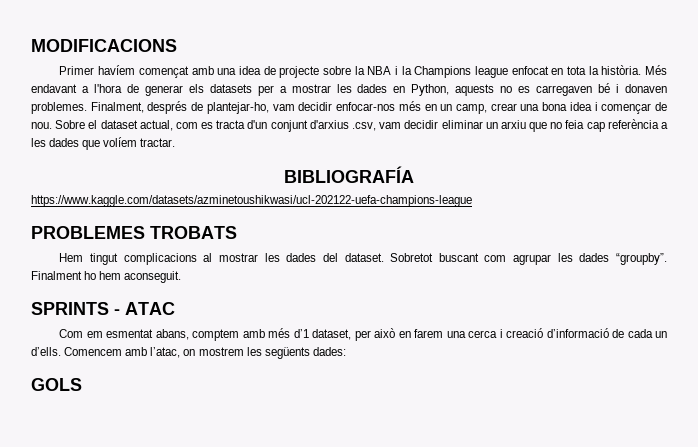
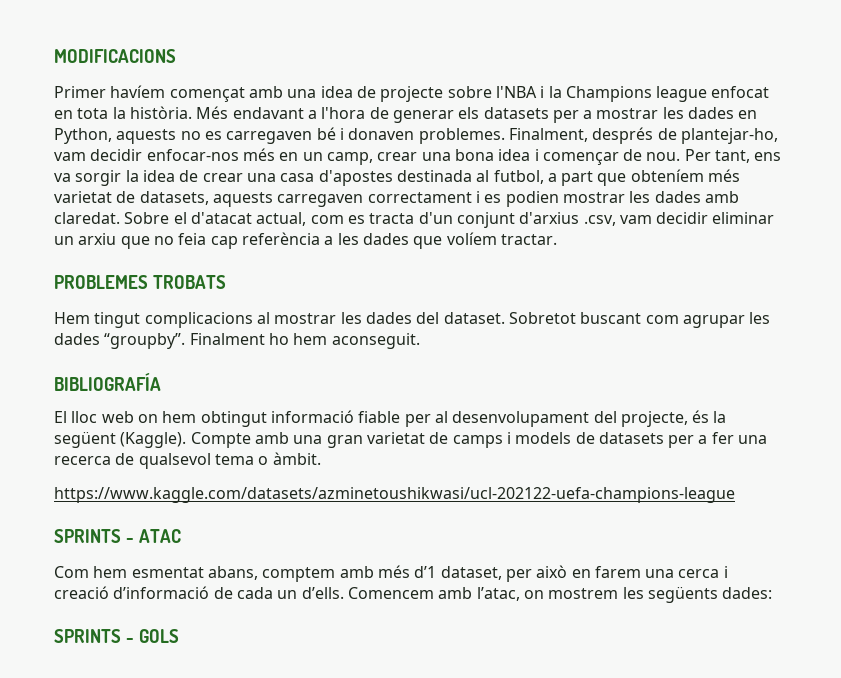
- Primer havíem començat amb una idea de projecte sobre la NBA i la Champions league enfocat en tota la història.
+ Primer havíem començat amb una idea de projecte sobre l'NBA i la Champions league enfocat en tota la història.
+ Per tant, ens va sorgir la idea de crear una casa d'apostes destinada al futbol, a part que obteníem més varietat de datasets, aquests carregaven correctament i es podien mostrar les dades amb claredat.
- Sobre el dataset actual, com es tracta d'un conjunt d'arxius .csv, vam decidir eliminar un arxiu que no feia cap referència a les dades que volíem tractar.
+ Sobre el d'atacat actual, com es tracta d'un conjunt d'arxius .csv, vam decidir eliminar un arxiu que no feia cap referència a les dades que volíem tractar.
- BIBLIOGRAFÍA
- https://www.kaggle.com/datasets/azminetoushikwasi/ucl-202122-uefa-champions-league
+ BIBLIOGRAFÍA
+ El lloc web on hem obtingut informació fiable per al desenvolupament del projecte, és la següent (Kaggle). Compte amb una gran varietat de camps i models de datasets per a fer una recerca de qualsevol tema o àmbit.
+ https://www.kaggle.com/datasets/azminetoushikwasi/ucl-202122-uefa-champions-league
- Com em esmentat abans, comptem amb més d’1 dataset, per això en farem una cerca i creació d’informació de cada un d’ells.
+ Com hem esmentat abans, comptem amb més d’1 dataset, per això en farem una cerca i creació d’informació de cada un d’ells.
- GOLS
+ SPRINTS - GOLS

